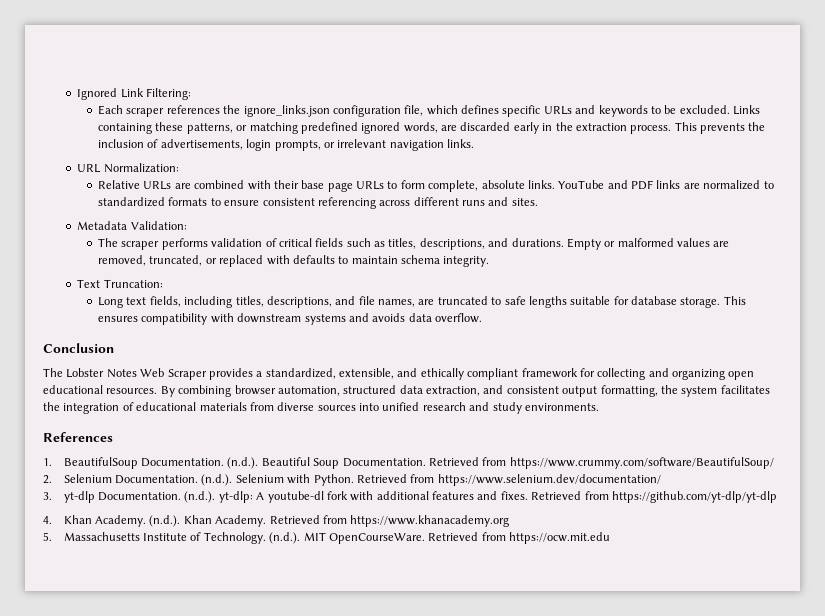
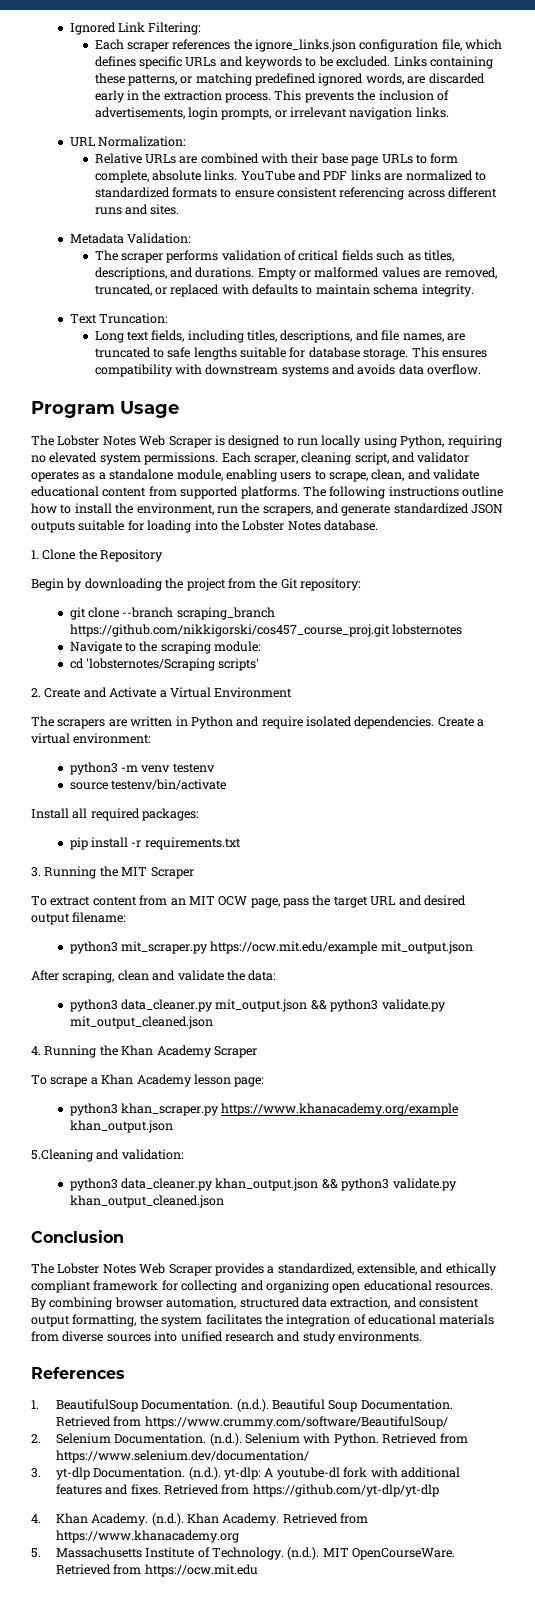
+ Program Usage
+ The Lobster Notes Web Scraper is designed to run locally using Python, requiring no elevated system permissions. Each scraper, cleaning script, and validator operates as a standalone module, enabling users to scrape, clean, and validate educational content from supported platforms. The following instructions outline how to install the environment, run the scrapers, and generate standardized JSON outputs suitable for loading into the Lobster Notes database.
+ 1. Clone the Repository
+ Begin by downloading the project from the Git repository:
+ git clone --branch scraping_branch https://github.com/nikkigorski/cos457_course_proj.git lobsternotes
+ Navigate to the scraping module:
+ cd 'lobsternotes/Scraping scripts'
+ 2. Create and Activate a Virtual Environment
+ The scrapers are written in Python and require isolated dependencies. Create a virtual environment:
+ python3 -m venv testenv
+ source testenv/bin/activate
+ Install all required packages:
+ pip install -r requirements.txt
+ 3. Running the MIT Scraper
+ To extract content from an MIT OCW page, pass the target URL and desired output filename:
+ python3 mit_scraper.py https://ocw.mit.edu/example mit_output.json
+ After scraping, clean and validate the data:
+ python3 data_cleaner.py mit_output.json && python3 validate.py mit_output_cleaned.json
+ 4. Running the Khan Academy Scraper
+ To scrape a Khan Academy lesson page:
+ python3 khan_scraper.py https://www.khanacademy.org/example khan_output.json
+ 5.Cleaning and validation:
+ python3 data_cleaner.py khan_output.json && python3 validate.py khan_output_cleaned.json

